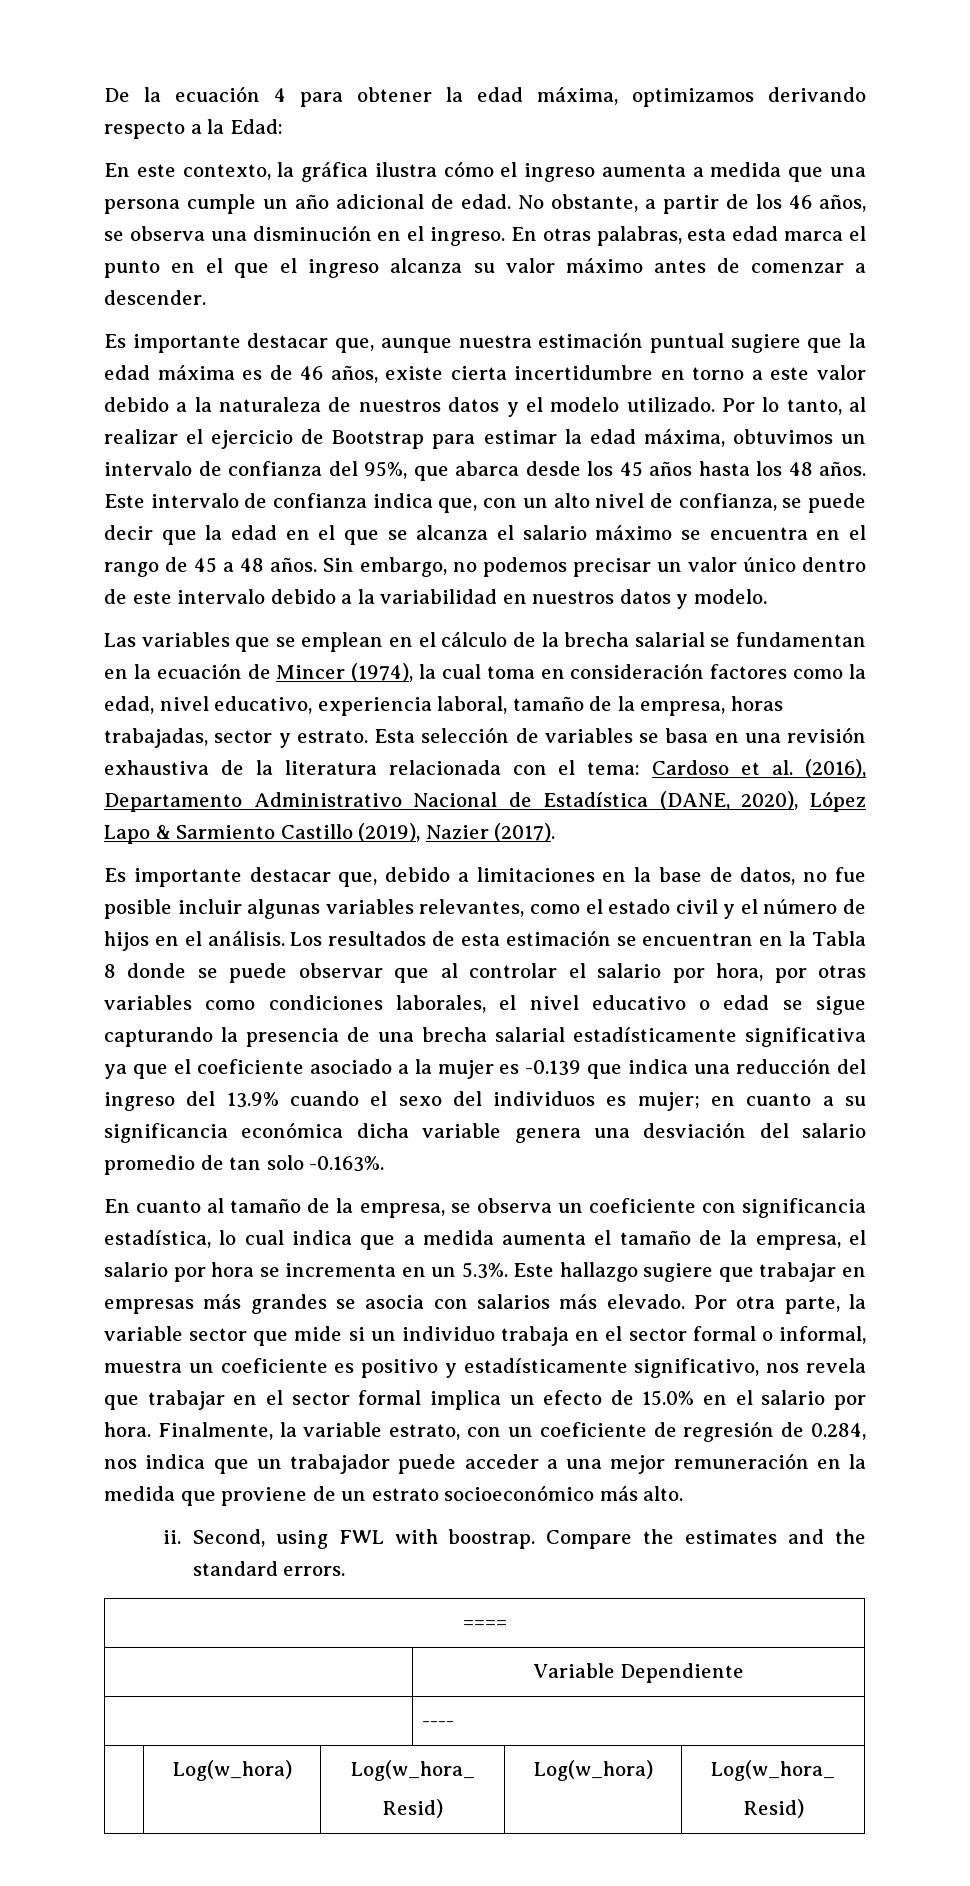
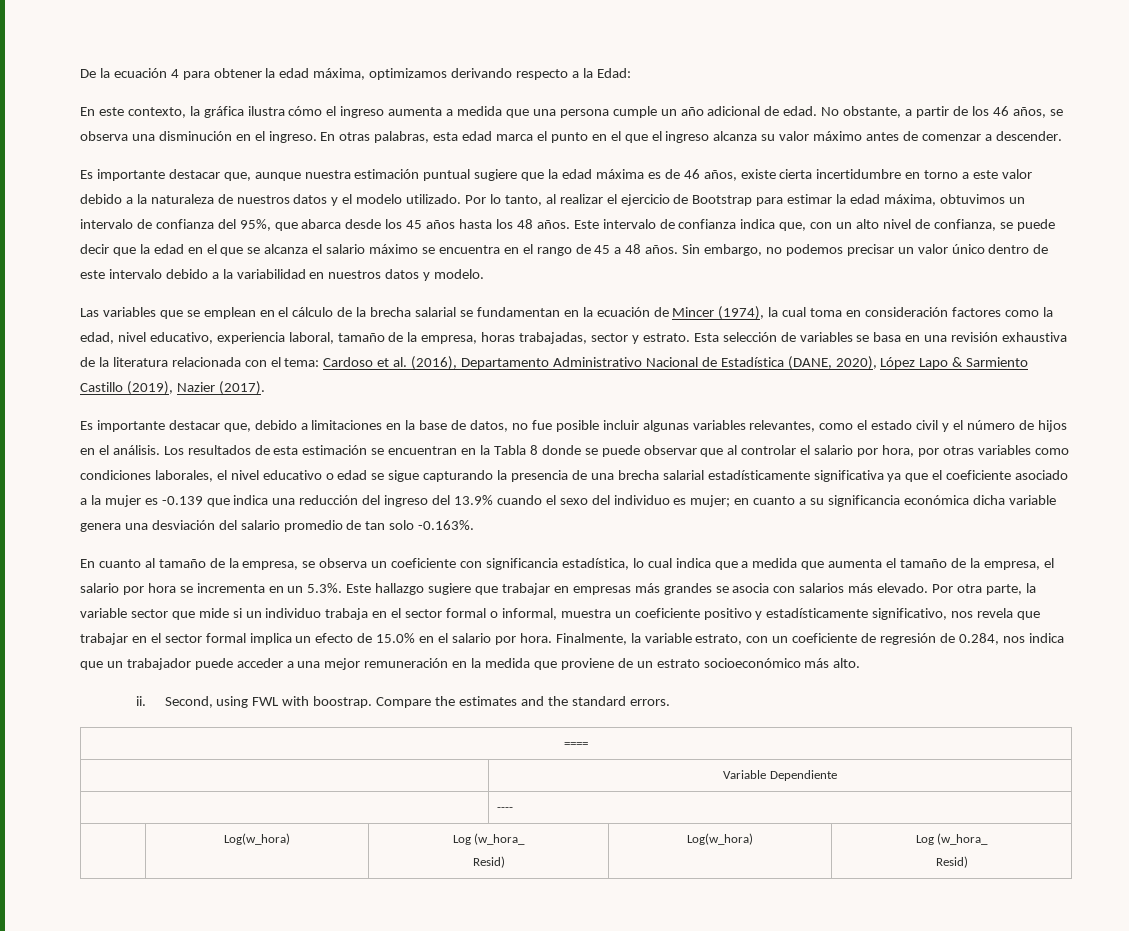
- Los resultados de esta estimación se encuentran en la Tabla 8 donde se puede observar que al controlar el salario por hora, por otras variables como condiciones laborales, el nivel educativo o edad se sigue capturando la presencia de una brecha salarial estadísticamente significativa ya que el coeficiente asociado a la mujer es -0.139 que indica una reducción del ingreso del 13.9% cuando el sexo del individuos es mujer;
+ Los resultados de esta estimación se encuentran en la Tabla 8 donde se puede observar que al controlar el salario por hora, por otras variables como condiciones laborales, el nivel educativo o edad se sigue capturando la presencia de una brecha salarial estadísticamente significativa ya que el coeficiente asociado a la mujer es -0.139 que indica una reducción del ingreso del 13.9% cuando el sexo del individuo es mujer;
- En cuanto al tamaño de la empresa, se observa un coeficiente con significancia estadística, lo cual indica que a medida aumenta el tamaño de la empresa, el salario por hora se incrementa en un 5.3%. Este hallazgo sugiere que trabajar en empresas más grandes se asocia con salarios más elevado.
+ En cuanto al tamaño de la empresa, se observa un coeficiente con significancia estadística, lo cual indica que a medida que aumenta el tamaño de la empresa, el salario por hora se incrementa en un 5.3%. Este hallazgo sugiere que trabajar en empresas más grandes se asocia con salarios más elevado.
- Por otra parte, la variable sector que mide si un individuo trabaja en el sector formal o informal, muestra un coeficiente es positivo y estadísticamente significativo, nos revela que trabajar en el sector formal implica un efecto de 15.0% en el salario por hora.
+ Por otra parte, la variable sector que mide si un individuo trabaja en el sector formal o informal, muestra un coeficiente positivo y estadísticamente significativo, nos revela que trabajar en el sector formal implica un efecto de 15.0% en el salario por hora.
  | ----
- | Log(w_hora) | Log(w_hora_
- Resid) | Log(w_hora) | Log(w_hora_
+ | Log(w_hora) | Log (w_hora_
+ Resid) | Log(w_hora) | Log (w_hora_

